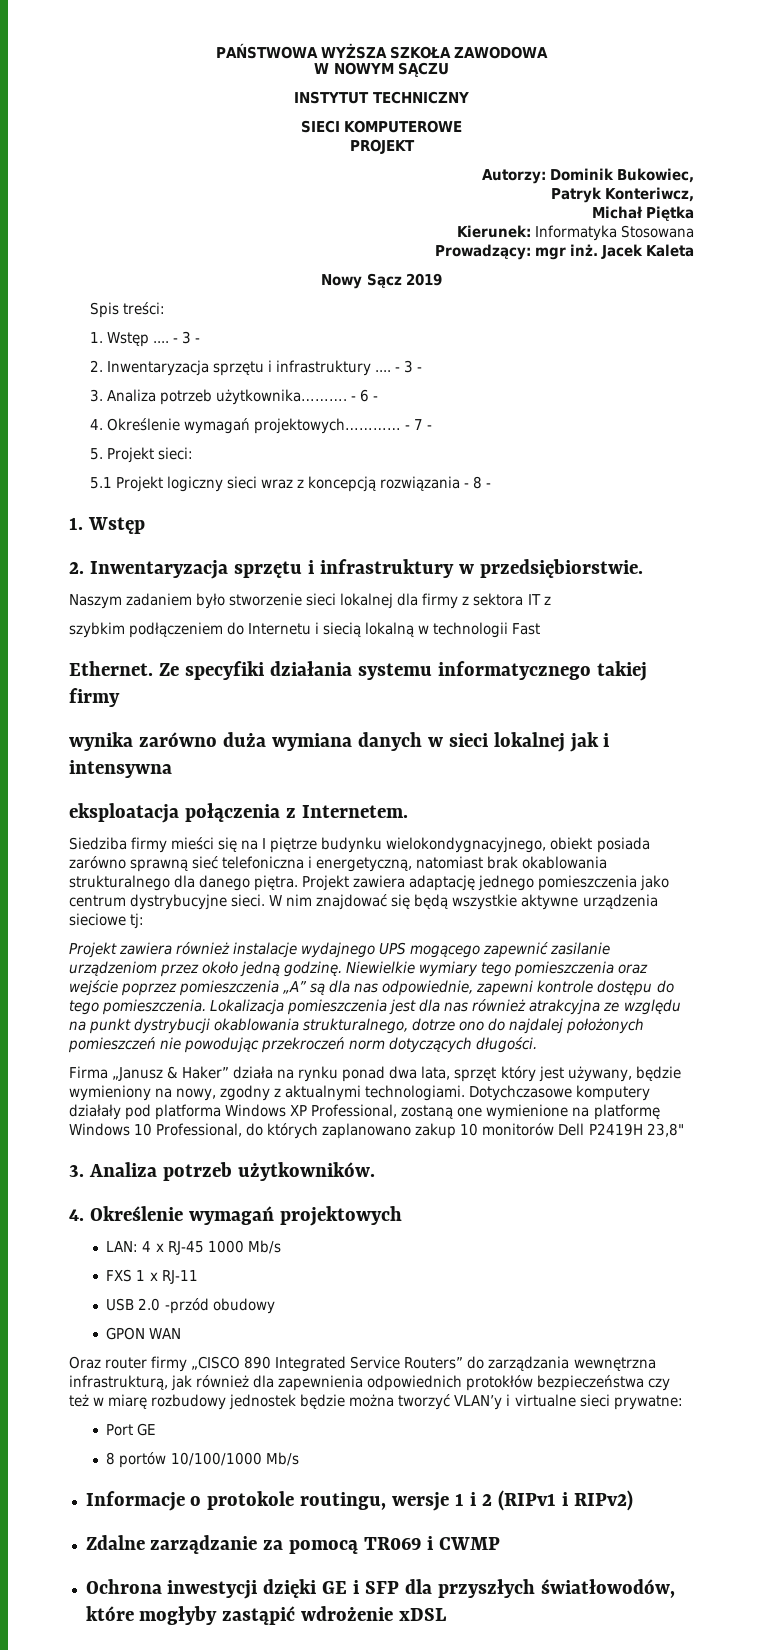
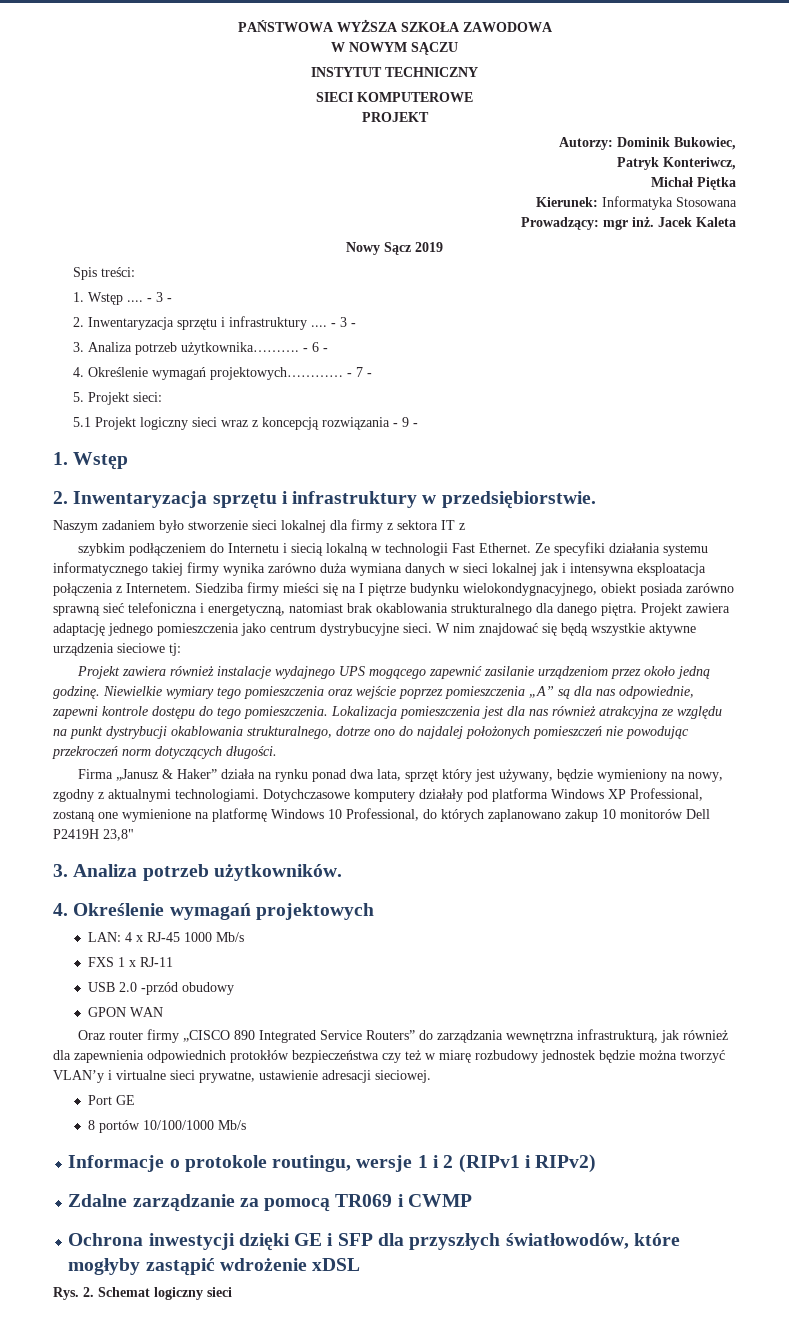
- 5.1 Projekt logiczny sieci wraz z koncepcją rozwiązania - 8 -
+ 5.1 Projekt logiczny sieci wraz z koncepcją rozwiązania - 9 -
- szybkim podłączeniem do Internetu i siecią lokalną w technologii Fast
- Ethernet.
+ szybkim podłączeniem do Internetu i siecią lokalną w technologii Fast Ethernet.
- Ze specyfiki działania systemu informatycznego takiej firmy
- wynika zarówno duża wymiana danych w sieci lokalnej jak i intensywna
- eksploatacja połączenia z Internetem.
- Siedziba firmy mieści się na I piętrze budynku wielokondygnacyjnego, obiekt posiada zarówno sprawną sieć telefoniczna i energetyczną, natomiast brak okablowania strukturalnego dla danego piętra.
+ Ze specyfiki działania systemu informatycznego takiej firmy wynika zarówno duża wymiana danych w sieci lokalnej jak i intensywna eksploatacja połączenia z Internetem. Siedziba firmy mieści się na I piętrze budynku wielokondygnacyjnego, obiekt posiada zarówno sprawną sieć telefoniczna i energetyczną, natomiast brak okablowania strukturalnego dla danego piętra.
- Oraz router firmy „CISCO 890 Integrated Service Routers” do zarządzania wewnętrzna infrastrukturą, jak również dla zapewnienia odpowiednich protokłów bezpieczeństwa czy też w miarę rozbudowy jednostek będzie można tworzyć VLAN’y i virtualne sieci prywatne:
+ Oraz router firmy „CISCO 890 Integrated Service Routers” do zarządzania wewnętrzna infrastrukturą, jak również dla zapewnienia odpowiednich protokłów bezpieczeństwa czy też w miarę rozbudowy jednostek będzie można tworzyć VLAN’y i virtualne sieci prywatne, ustawienie adresacji sieciowej.
+ Rys. 2. Schemat logiczny sieci

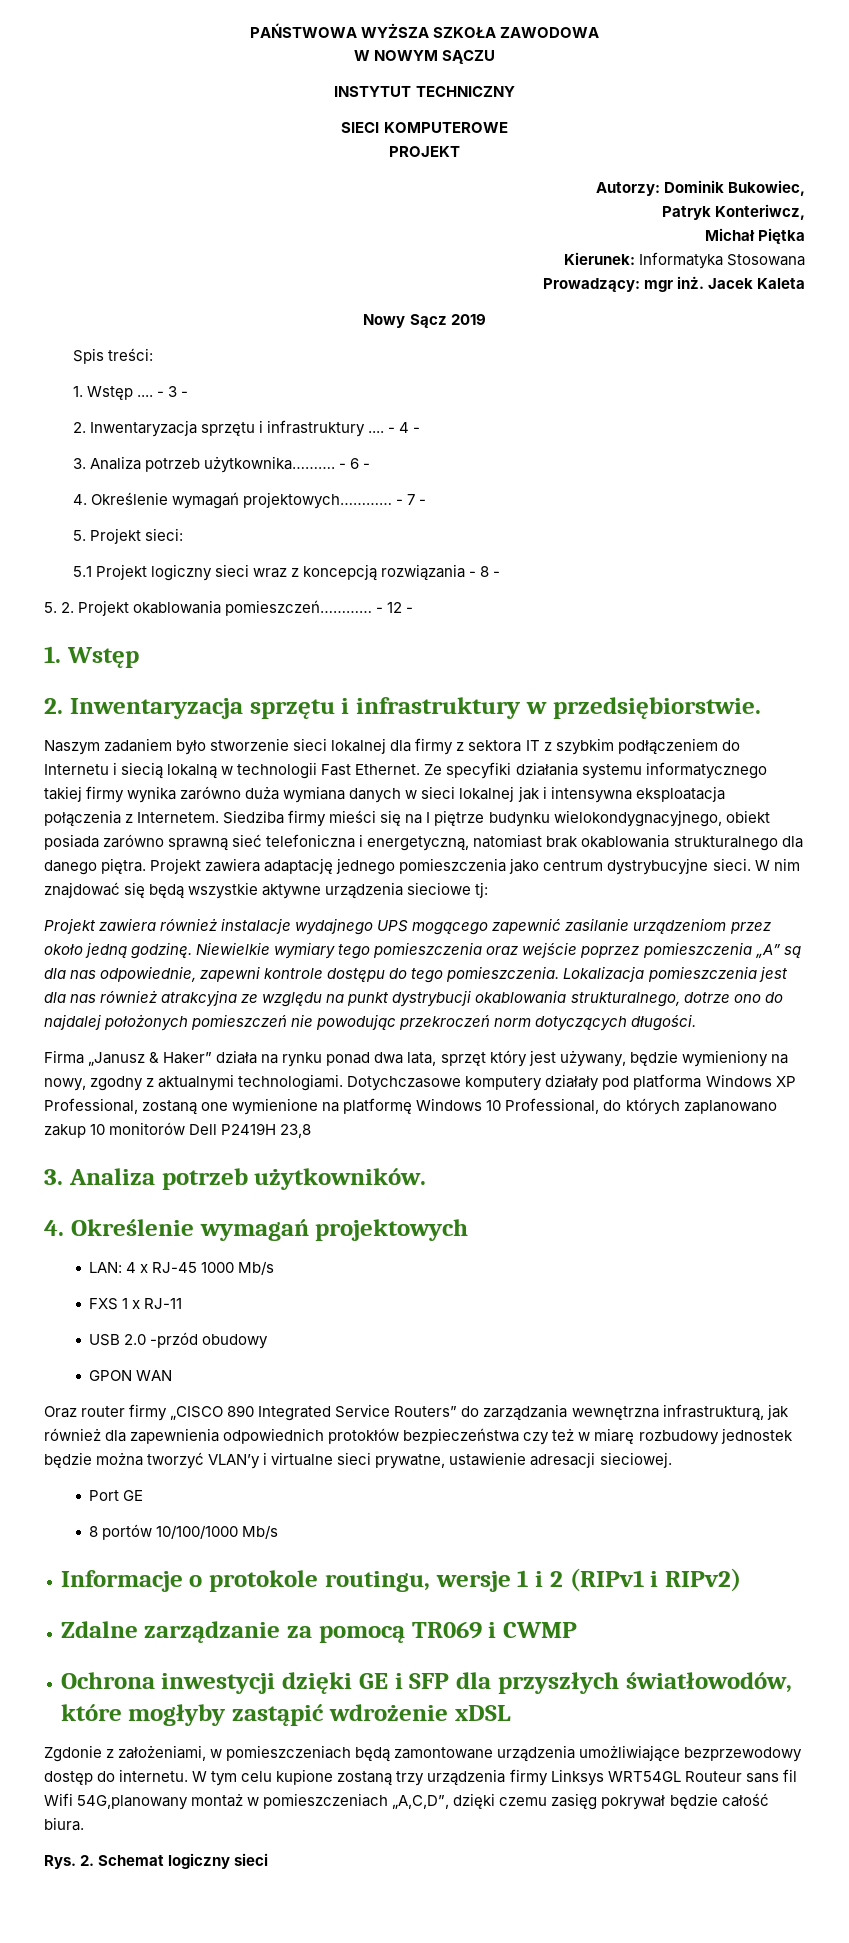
- 2. Inwentaryzacja sprzętu i infrastruktury .... - 3 -
+ 2. Inwentaryzacja sprzętu i infrastruktury .... - 4 -
- 5.1 Projekt logiczny sieci wraz z koncepcją rozwiązania - 9 -
+ 5.1 Projekt logiczny sieci wraz z koncepcją rozwiązania - 8 -
+ 5. 2. Projekt okablowania pomieszczeń………… - 12 -
- Naszym zadaniem było stworzenie sieci lokalnej dla firmy z sektora IT z
- szybkim podłączeniem do Internetu i siecią lokalną w technologii Fast Ethernet.
+ Naszym zadaniem było stworzenie sieci lokalnej dla firmy z sektora IT z szybkim podłączeniem do Internetu i siecią lokalną w technologii Fast Ethernet.
- Dotychczasowe komputery działały pod platforma Windows XP Professional, zostaną one wymienione na platformę Windows 10 Professional, do których zaplanowano zakup 10 monitorów Dell P2419H 23,8"
+ Dotychczasowe komputery działały pod platforma Windows XP Professional, zostaną one wymienione na platformę Windows 10 Professional, do których zaplanowano zakup 10 monitorów Dell P2419H 23,8
+ Zgdonie z założeniami, w pomieszczeniach będą zamontowane urządzenia umożliwiające bezprzewodowy dostęp do internetu. W tym celu kupione zostaną trzy urządzenia firmy Linksys WRT54GL Routeur sans fil Wifi 54G,planowany montaż w pomieszczeniach „A,C,D”, dzięki czemu zasięg pokrywał będzie całość biura.

